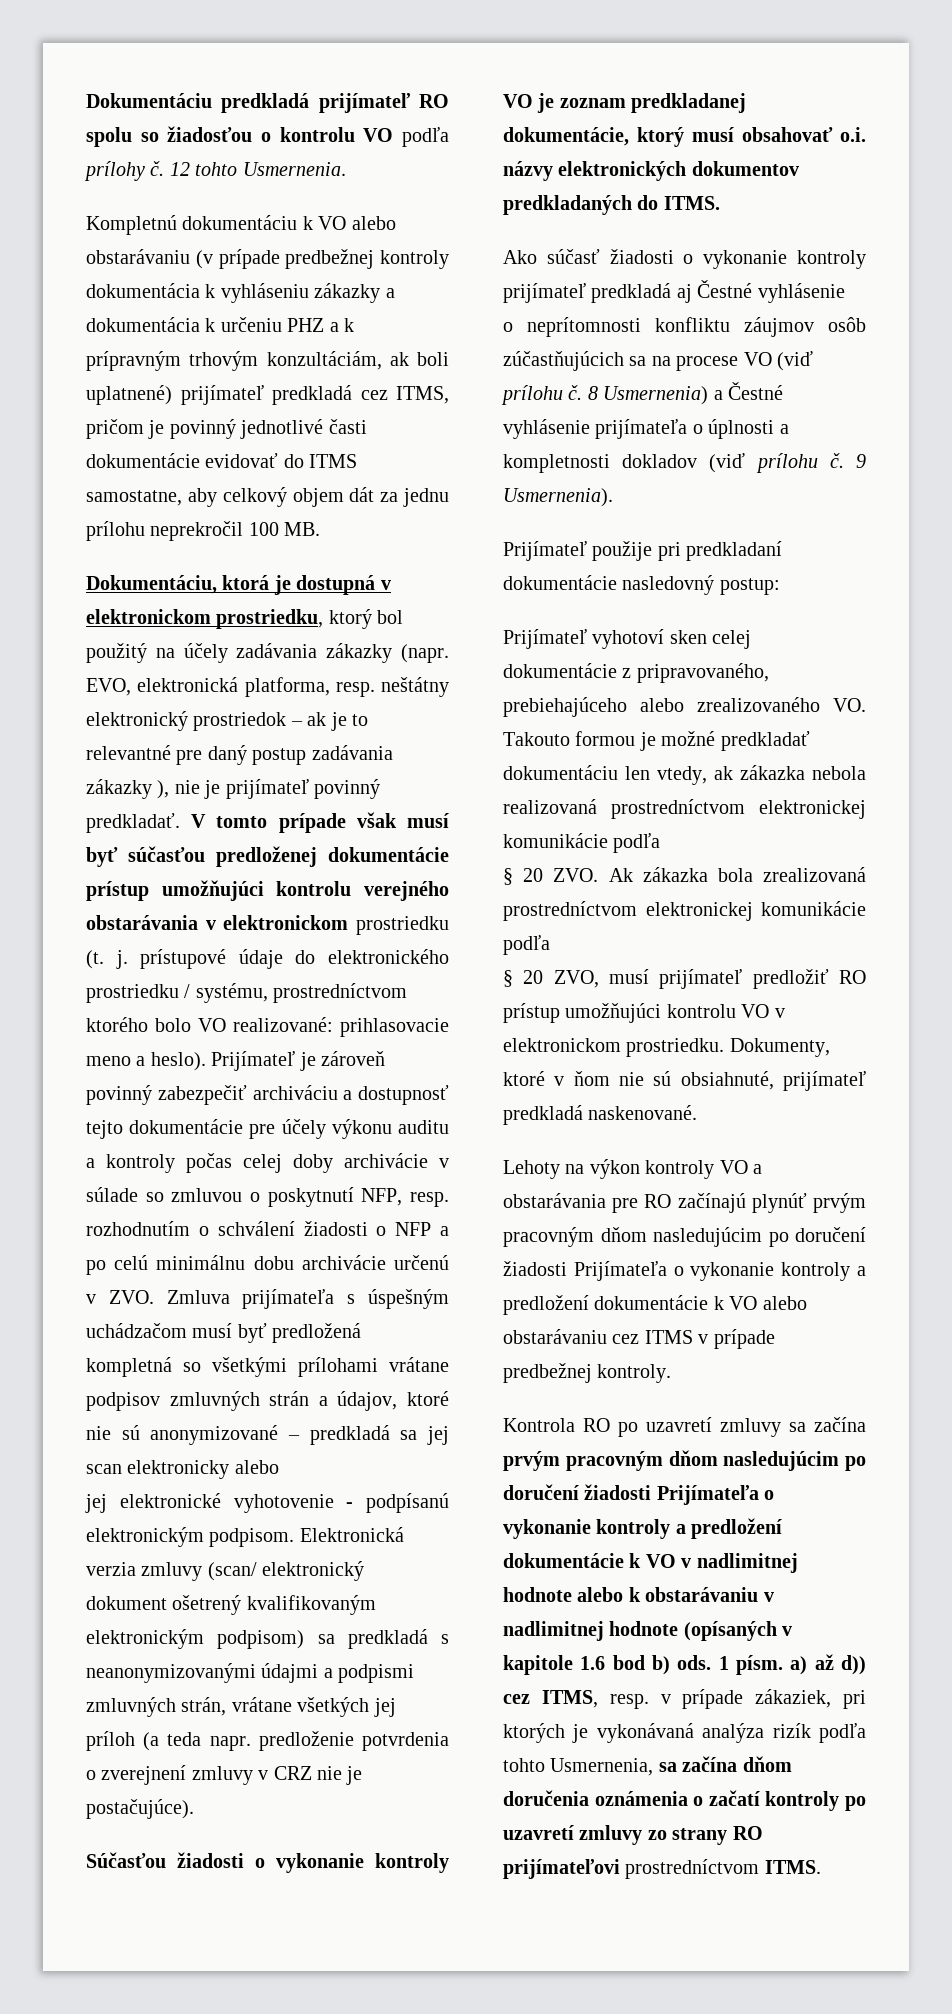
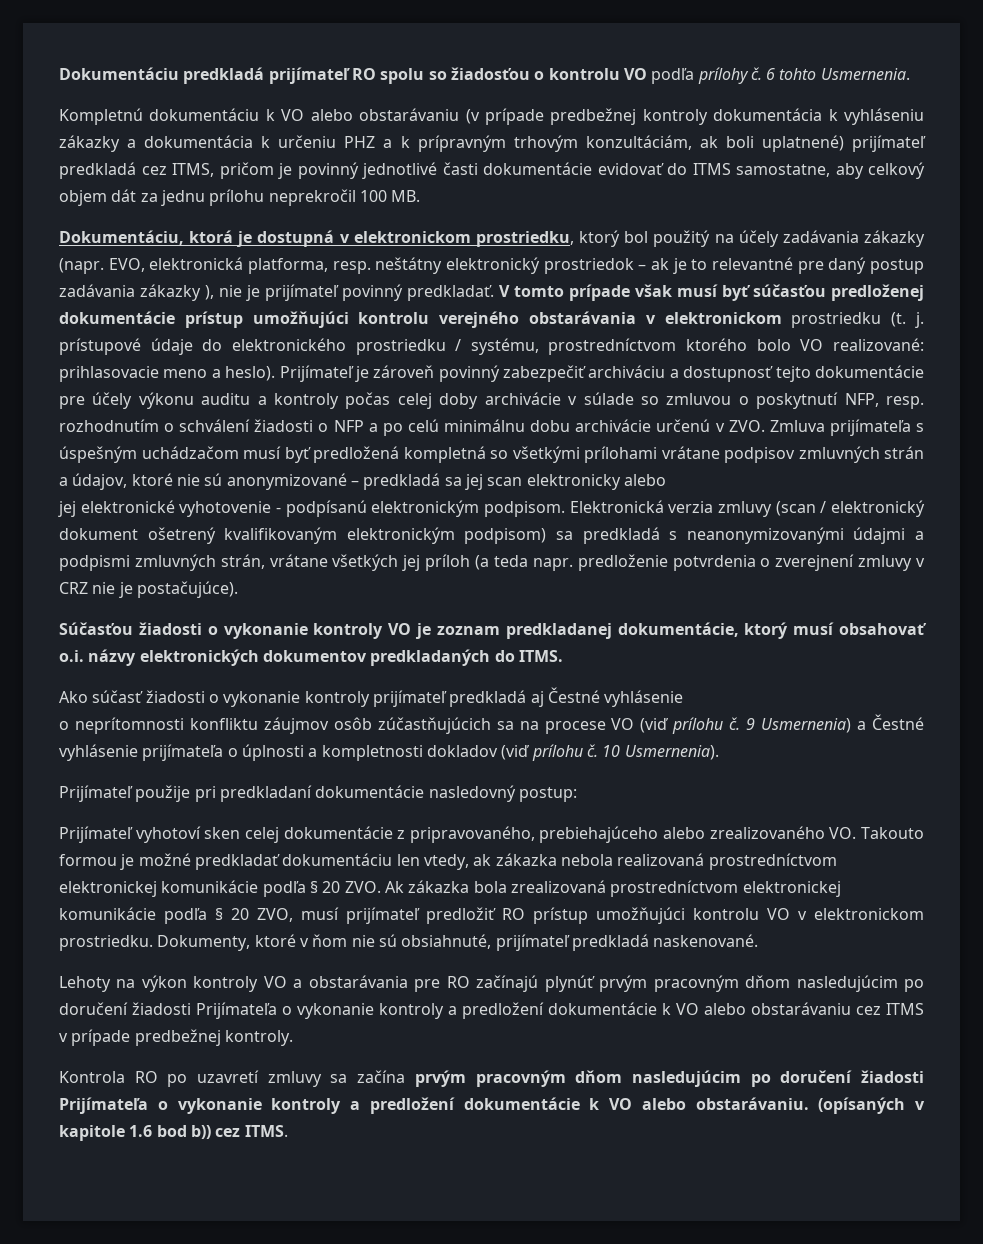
- 12 tohto Usmernenia.
+ 6 tohto Usmernenia.
- Elektronická verzia zmluvy (scan/ elektronický dokument ošetrený kvalifikovaným elektronickým podpisom) sa predkladá s neanonymizovanými údajmi a podpismi zmluvných strán, vrátane všetkých jej príloh (a teda napr. predloženie potvrdenia o zverejnení zmluvy v CRZ nie je postačujúce).
+ Elektronická verzia zmluvy (scan / elektronický dokument ošetrený kvalifikovaným elektronickým podpisom) sa predkladá s neanonymizovanými údajmi a podpismi zmluvných strán, vrátane všetkých jej príloh (a teda napr. predloženie potvrdenia o zverejnení zmluvy v CRZ nie je postačujúce).
- 8 Usmernenia) a Čestné vyhlásenie prijímateľa o úplnosti a kompletnosti dokladov (viď prílohu č.
+ 9 Usmernenia) a Čestné vyhlásenie prijímateľa o úplnosti a kompletnosti dokladov (viď prílohu č.
- 9 Usmernenia).
+ 10 Usmernenia).
- Prijímateľ vyhotoví sken celej dokumentácie z pripravovaného, prebiehajúceho alebo zrealizovaného VO. Takouto formou je možné predkladať dokumentáciu len vtedy, ak zákazka nebola realizovaná prostredníctvom elektronickej komunikácie podľa
- § 20 ZVO. Ak zákazka bola zrealizovaná prostredníctvom elektronickej komunikácie podľa
- § 20 ZVO, musí prijímateľ predložiť RO prístup umožňujúci kontrolu VO v elektronickom prostriedku.
+ Prijímateľ vyhotoví sken celej dokumentácie z pripravovaného, prebiehajúceho alebo zrealizovaného VO. Takouto formou je možné predkladať dokumentáciu len vtedy, ak zákazka nebola realizovaná prostredníctvom elektronickej komunikácie podľa § 20 ZVO. Ak zákazka bola zrealizovaná prostredníctvom elektronickej komunikácie podľa § 20 ZVO, musí prijímateľ predložiť RO prístup umožňujúci kontrolu VO v elektronickom prostriedku.
- Kontrola RO po uzavretí zmluvy sa začína prvým pracovným dňom nasledujúcim po doručení žiadosti Prijímateľa o vykonanie kontroly a predložení dokumentácie k VO v nadlimitnej hodnote alebo k obstarávaniu v nadlimitnej hodnote (opísaných v kapitole 1.6 bod b) ods. 1 písm. a) až d)) cez ITMS, resp. v prípade zákaziek, pri ktorých je vykonávaná analýza rizík podľa tohto Usmernenia, sa začína dňom doručenia oznámenia o začatí kontroly po uzavretí zmluvy zo strany RO prijímateľovi prostredníctvom ITMS.
+ Kontrola RO po uzavretí zmluvy sa začína prvým pracovným dňom nasledujúcim po doručení žiadosti Prijímateľa o vykonanie kontroly a predložení dokumentácie k VO alebo obstarávaniu. (opísaných v kapitole 1.6 bod b)) cez ITMS.

